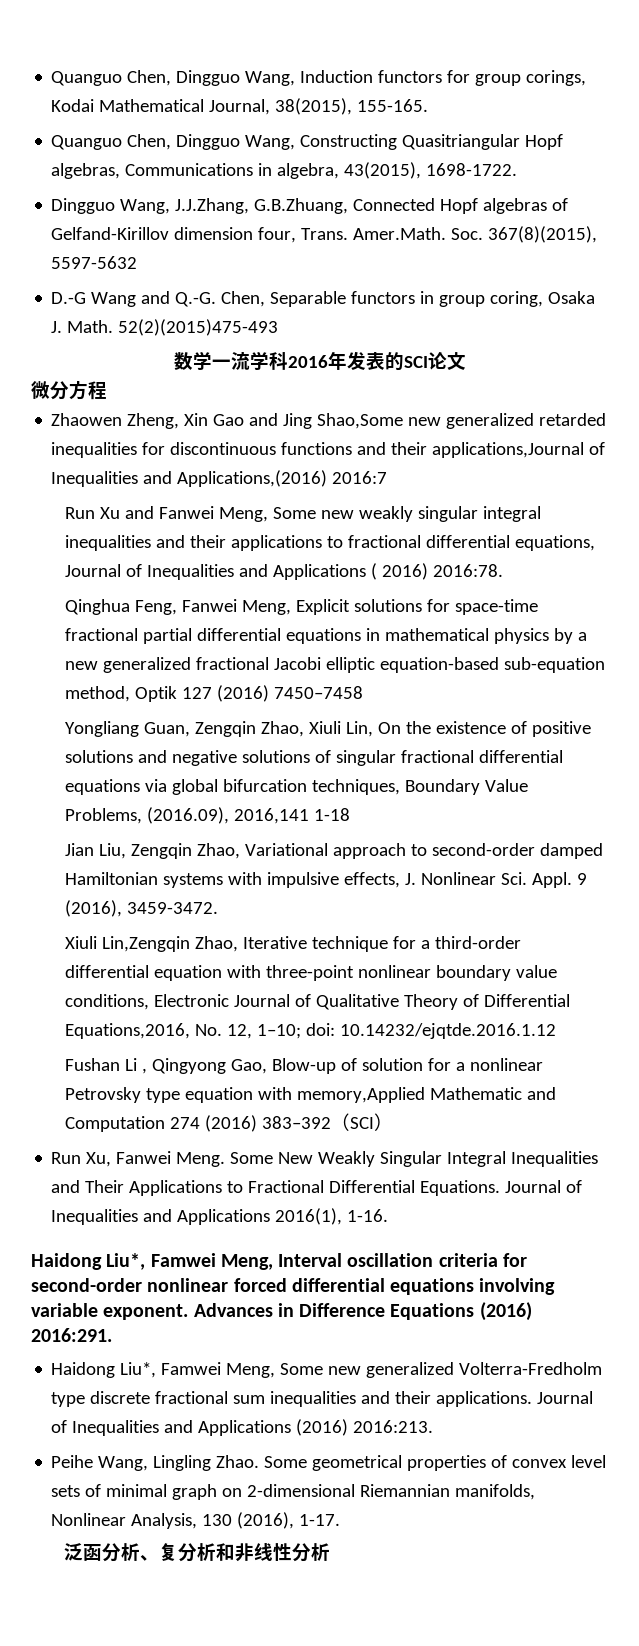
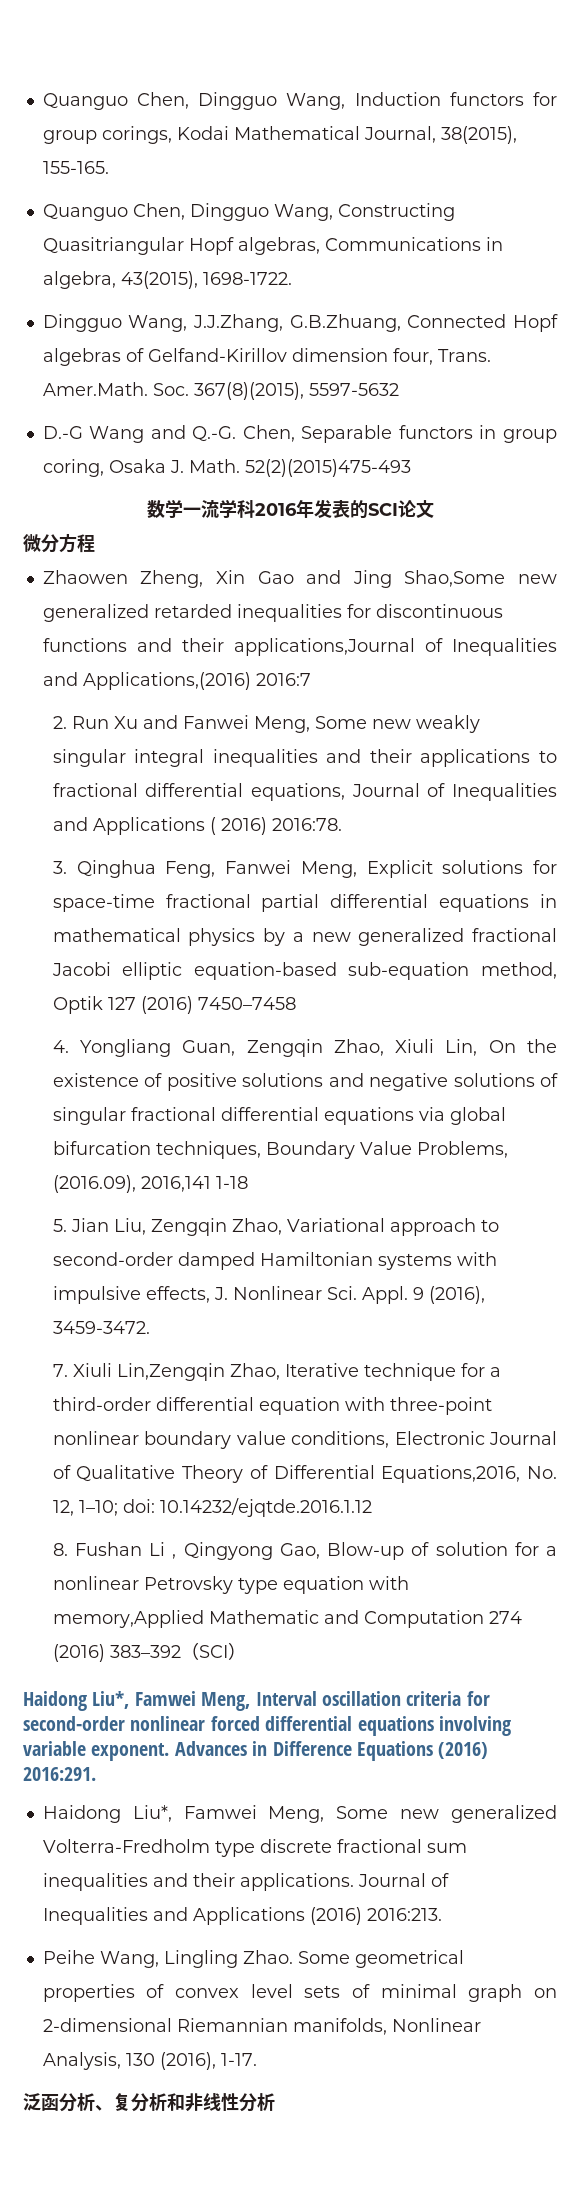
- Run Xu and Fanwei Meng, Some new weakly singular integral inequalities and their applications to fractional differential equations, Journal of Inequalities and Applications ( 2016) 2016:78.
+ 2. Run Xu and Fanwei Meng, Some new weakly singular integral inequalities and their applications to fractional differential equations, Journal of Inequalities and Applications ( 2016) 2016:78.
- Qinghua Feng, Fanwei Meng, Explicit solutions for space-time fractional partial differential equations in mathematical physics by a new generalized fractional Jacobi elliptic equation-based sub-equation method, Optik 127 (2016) 7450–7458
+ 3. Qinghua Feng, Fanwei Meng, Explicit solutions for space-time fractional partial differential equations in mathematical physics by a new generalized fractional Jacobi elliptic equation-based sub-equation method, Optik 127 (2016) 7450–7458
- Yongliang Guan, Zengqin Zhao, Xiuli Lin, On the existence of positive solutions and negative solutions of singular fractional differential equations via global bifurcation techniques, Boundary Value Problems, (2016.09), 2016,141 1-18
+ 4. Yongliang Guan, Zengqin Zhao, Xiuli Lin, On the existence of positive solutions and negative solutions of singular fractional differential equations via global bifurcation techniques, Boundary Value Problems, (2016.09), 2016,141 1-18
- Jian Liu, Zengqin Zhao, Variational approach to second-order damped Hamiltonian systems with impulsive effects, J. Nonlinear Sci. Appl.
+ 5. Jian Liu, Zengqin Zhao, Variational approach to second-order damped Hamiltonian systems with impulsive effects, J. Nonlinear Sci. Appl.
- Xiuli Lin,Zengqin Zhao, Iterative technique for a third-order differential equation with three-point nonlinear boundary value conditions, Electronic Journal of Qualitative Theory of Differential Equations,2016, No. 12, 1–10; doi: 10.14232/ejqtde.2016.1.12
+ 7. Xiuli Lin,Zengqin Zhao, Iterative technique for a third-order differential equation with three-point nonlinear boundary value conditions, Electronic Journal of Qualitative Theory of Differential Equations,2016, No. 12, 1–10; doi: 10.14232/ejqtde.2016.1.12
- Fushan Li , Qingyong Gao, Blow-up of solution for a nonlinear Petrovsky type equation with memory,Applied Mathematic and Computation 274 (2016) 383–392（SCI）
+ 8. Fushan Li , Qingyong Gao, Blow-up of solution for a nonlinear Petrovsky type equation with memory,Applied Mathematic and Computation 274 (2016) 383–392（SCI）
- Run Xu, Fanwei Meng. Some New Weakly Singular Integral Inequalities and Their Applications to Fractional Differential Equations. Journal of Inequalities and Applications 2016(1), 1-16.

